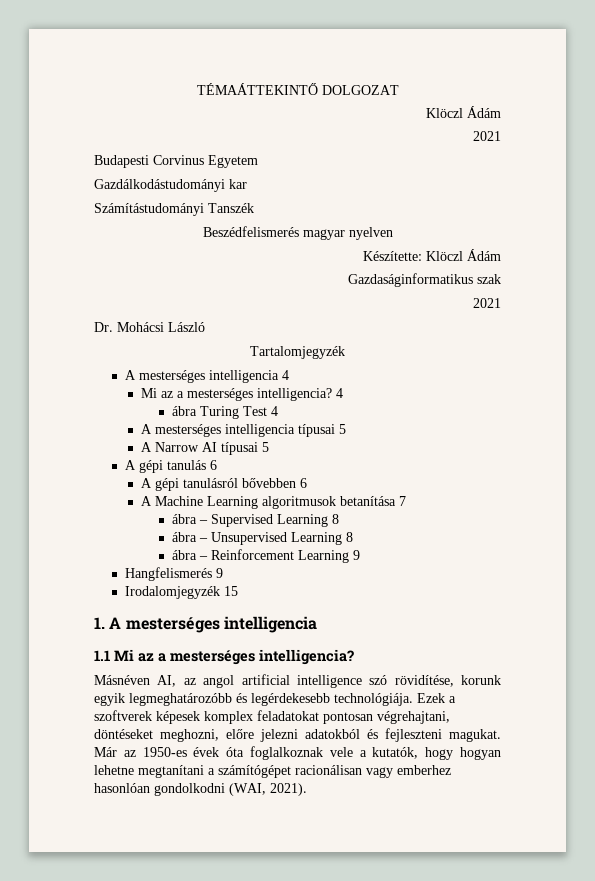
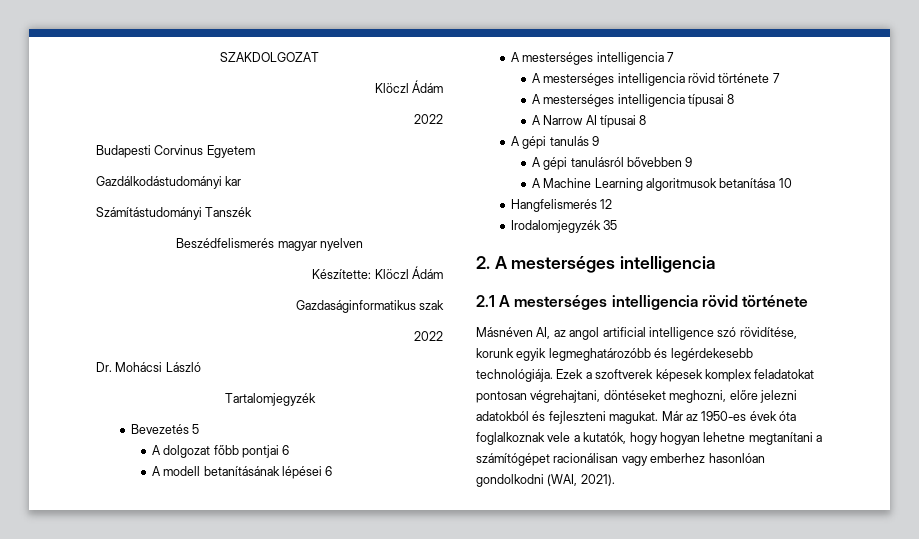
- TÉMAÁTTEKINTŐ DOLGOZAT
+ SZAKDOLGOZAT
  Klöczl Ádám
- 2021
+ 2022
  Gazdaságinformatikus szak
- 2021
+ 2022
- A mesterséges intelligencia 4
- Mi az a mesterséges intelligencia? 4
- ábra Turing Test 4
+ Bevezetés 5
+ A dolgozat főbb pontjai 6
+ A modell betanításának lépései 6
+ A mesterséges intelligencia 7
+ A mesterséges intelligencia rövid története 7
- A mesterséges intelligencia típusai 5
+ A mesterséges intelligencia típusai 8
- A Narrow AI típusai 5
+ A Narrow AI típusai 8
- A gépi tanulás 6
+ A gépi tanulás 9
- A gépi tanulásról bővebben 6
+ A gépi tanulásról bővebben 9
- A Machine Learning algoritmusok betanítása 7
- ábra – Supervised Learning 8
- ábra – Unsupervised Learning 8
- ábra – Reinforcement Learning 9
+ A Machine Learning algoritmusok betanítása 10
- Hangfelismerés 9
+ Hangfelismerés 12
- Irodalomjegyzék 15
- 1. A mesterséges intelligencia
+ Irodalomjegyzék 35
+ 2. A mesterséges intelligencia
- 1.1 Mi az a mesterséges intelligencia?
+ 2.1 A mesterséges intelligencia rövid története

